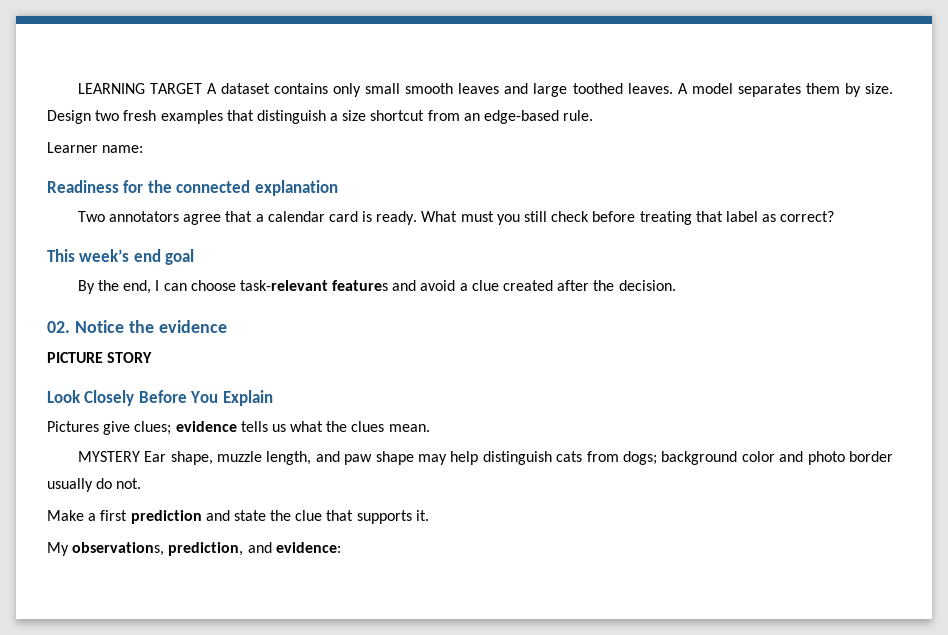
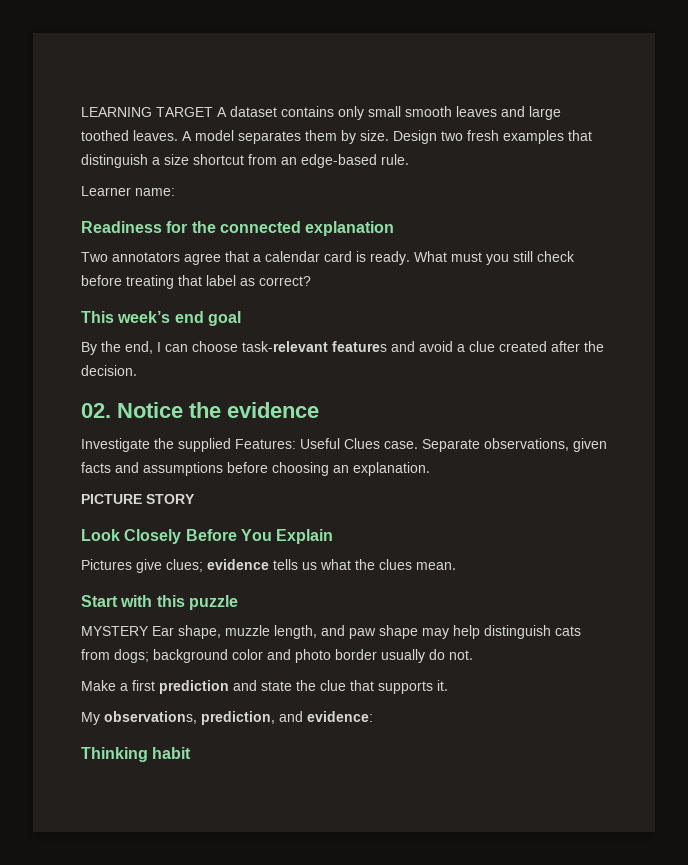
+ Investigate the supplied Features: Useful Clues case. Separate observations, given facts and assumptions before choosing an explanation.
+ Start with this puzzle
+ Thinking habit

